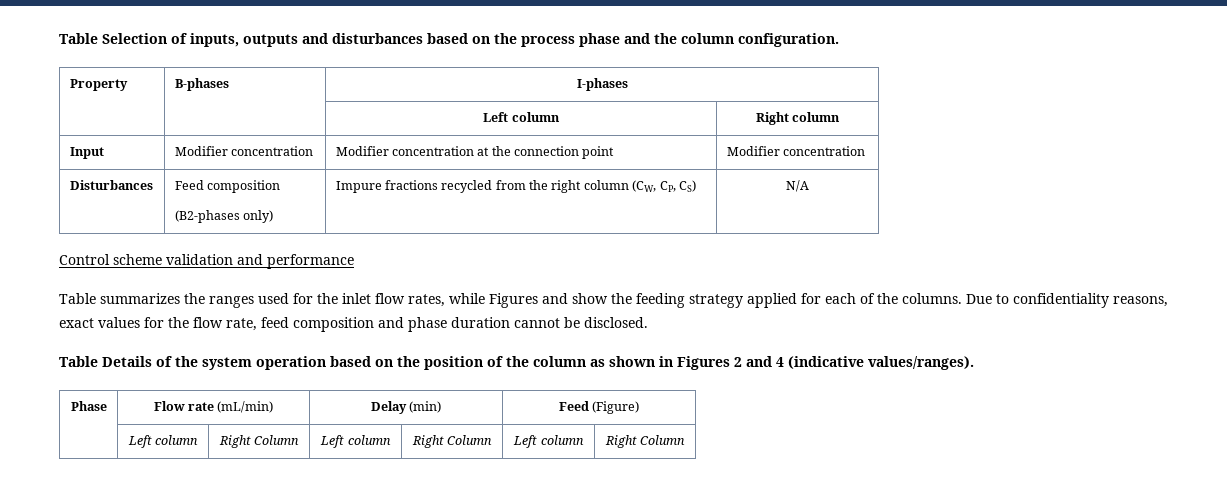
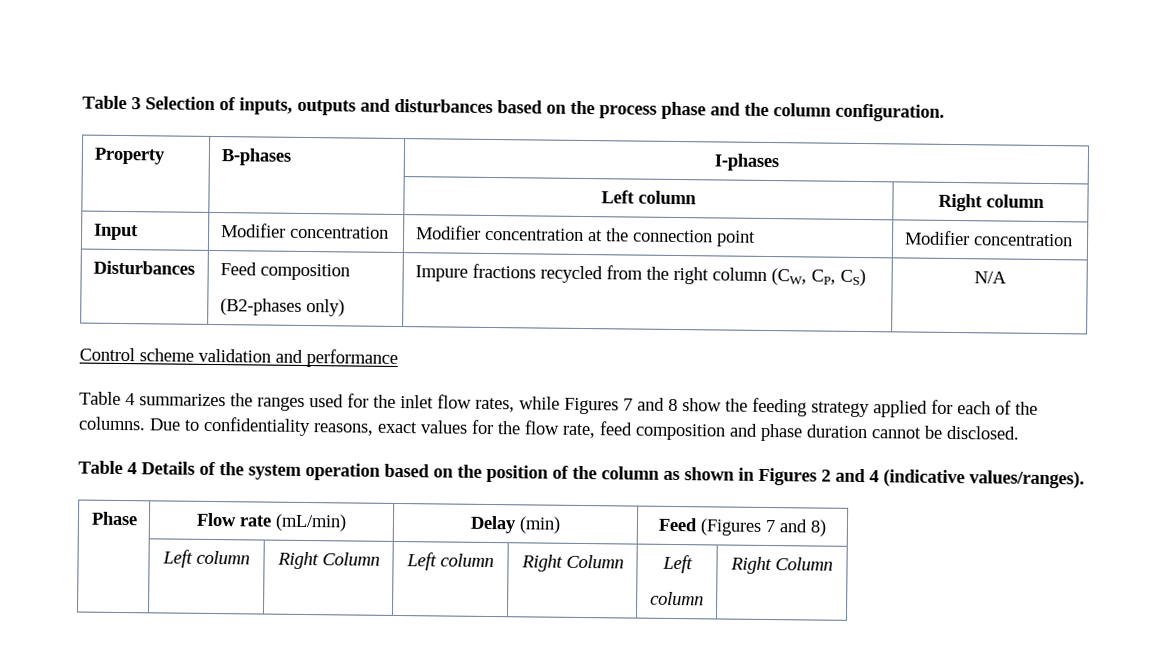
- Table Selection of inputs, outputs and disturbances based on the process phase and the column configuration.
+ Table 3 Selection of inputs, outputs and disturbances based on the process phase and the column configuration.
- Table summarizes the ranges used for the inlet flow rates, while Figures and show the feeding strategy applied for each of the columns.
+ Table 4 summarizes the ranges used for the inlet flow rates, while Figures 7 and 8 show the feeding strategy applied for each of the columns.
- Table Details of the system operation based on the position of the column as shown in Figures 2 and 4 (indicative values/ranges).
+ Table 4 Details of the system operation based on the position of the column as shown in Figures 2 and 4 (indicative values/ranges).
- Phase | Flow rate (mL/min) | Delay (min) | Feed (Figure)
+ Phase | Flow rate (mL/min) | Delay (min) | Feed (Figures 7 and 8)
- | Left column | Right Column | Left column | Right Column | Left column | Right Column
+ | Left column | Right Column | Left column | Right Column | Left
+ column | Right Column

